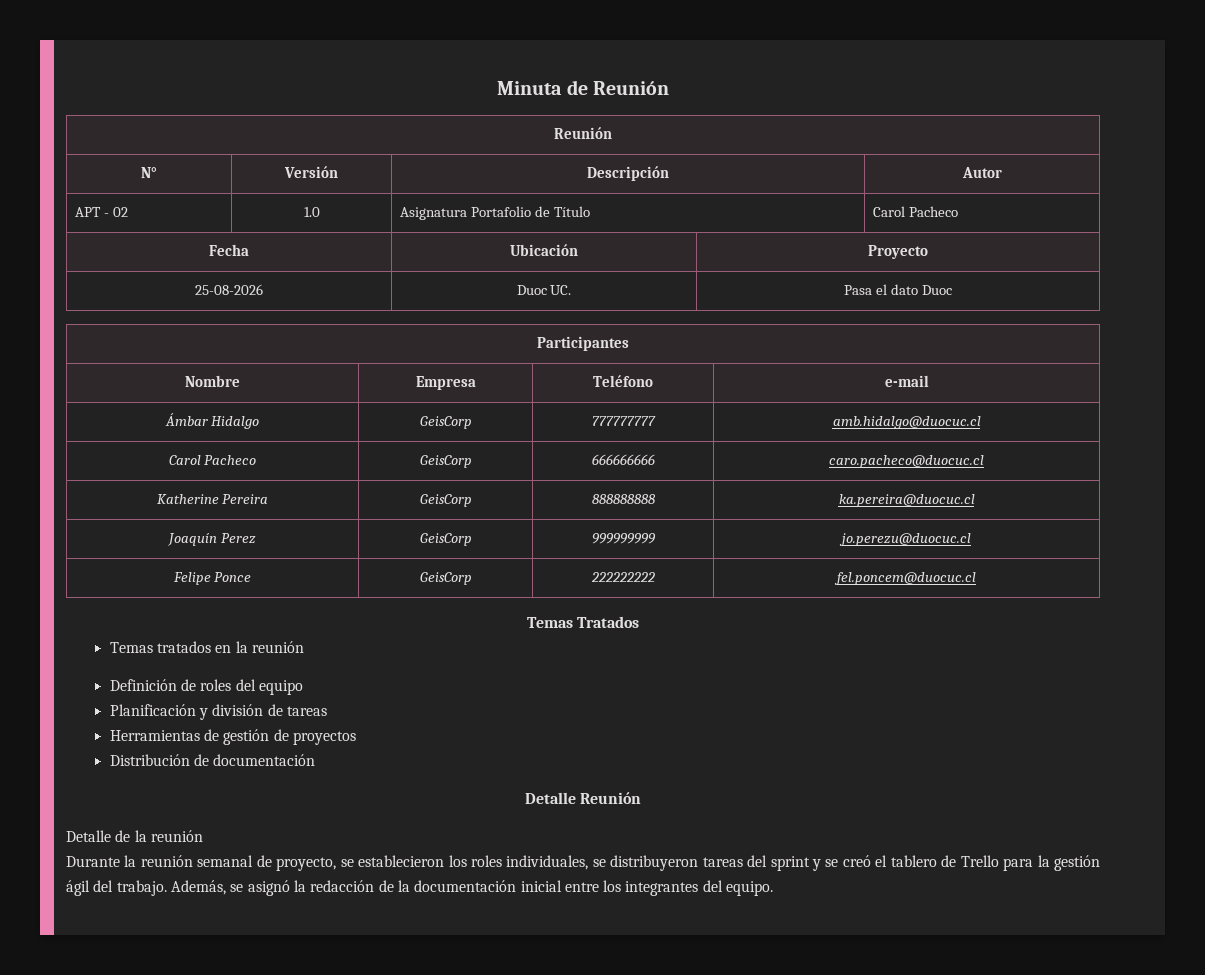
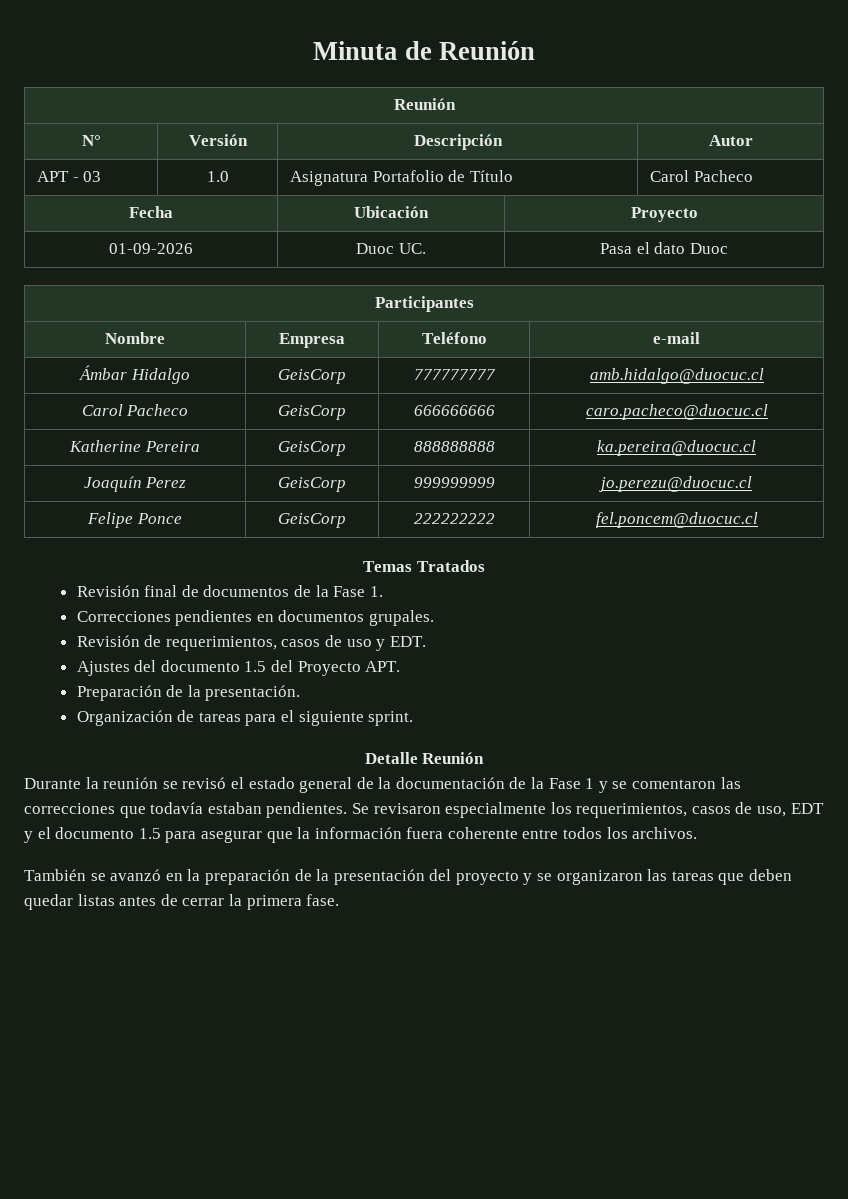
- APT - 02 | 1.0 | Asignatura Portafolio de Título | Carol Pacheco
+ APT - 03 | 1.0 | Asignatura Portafolio de Título | Carol Pacheco
- 25-08-2026 | Duoc UC. | Pasa el dato Duoc
+ 01-09-2026 | Duoc UC. | Pasa el dato Duoc
- Temas tratados en la reunión
- Definición de roles del equipo
- Planificación y división de tareas
- Herramientas de gestión de proyectos
- Distribución de documentación
+ Revisión final de documentos de la Fase 1.
+ Correcciones pendientes en documentos grupales.
+ Revisión de requerimientos, casos de uso y EDT.
+ Ajustes del documento 1.5 del Proyecto APT.
+ Preparación de la presentación.
+ Organización de tareas para el siguiente sprint.
  Detalle Reunión
- Detalle de la reunión
- Durante la reunión semanal de proyecto, se establecieron los roles individuales, se distribuyeron tareas del sprint y se creó el tablero de Trello para la gestión ágil del trabajo. Además, se asignó la redacción de la documentación inicial entre los integrantes del equipo.
+ Durante la reunión se revisó el estado general de la documentación de la Fase 1 y se comentaron las correcciones que todavía estaban pendientes. Se revisaron especialmente los requerimientos, casos de uso, EDT y el documento 1.5 para asegurar que la información fuera coherente entre todos los archivos.
+ También se avanzó en la preparación de la presentación del proyecto y se organizaron las tareas que deben quedar listas antes de cerrar la primera fase.

